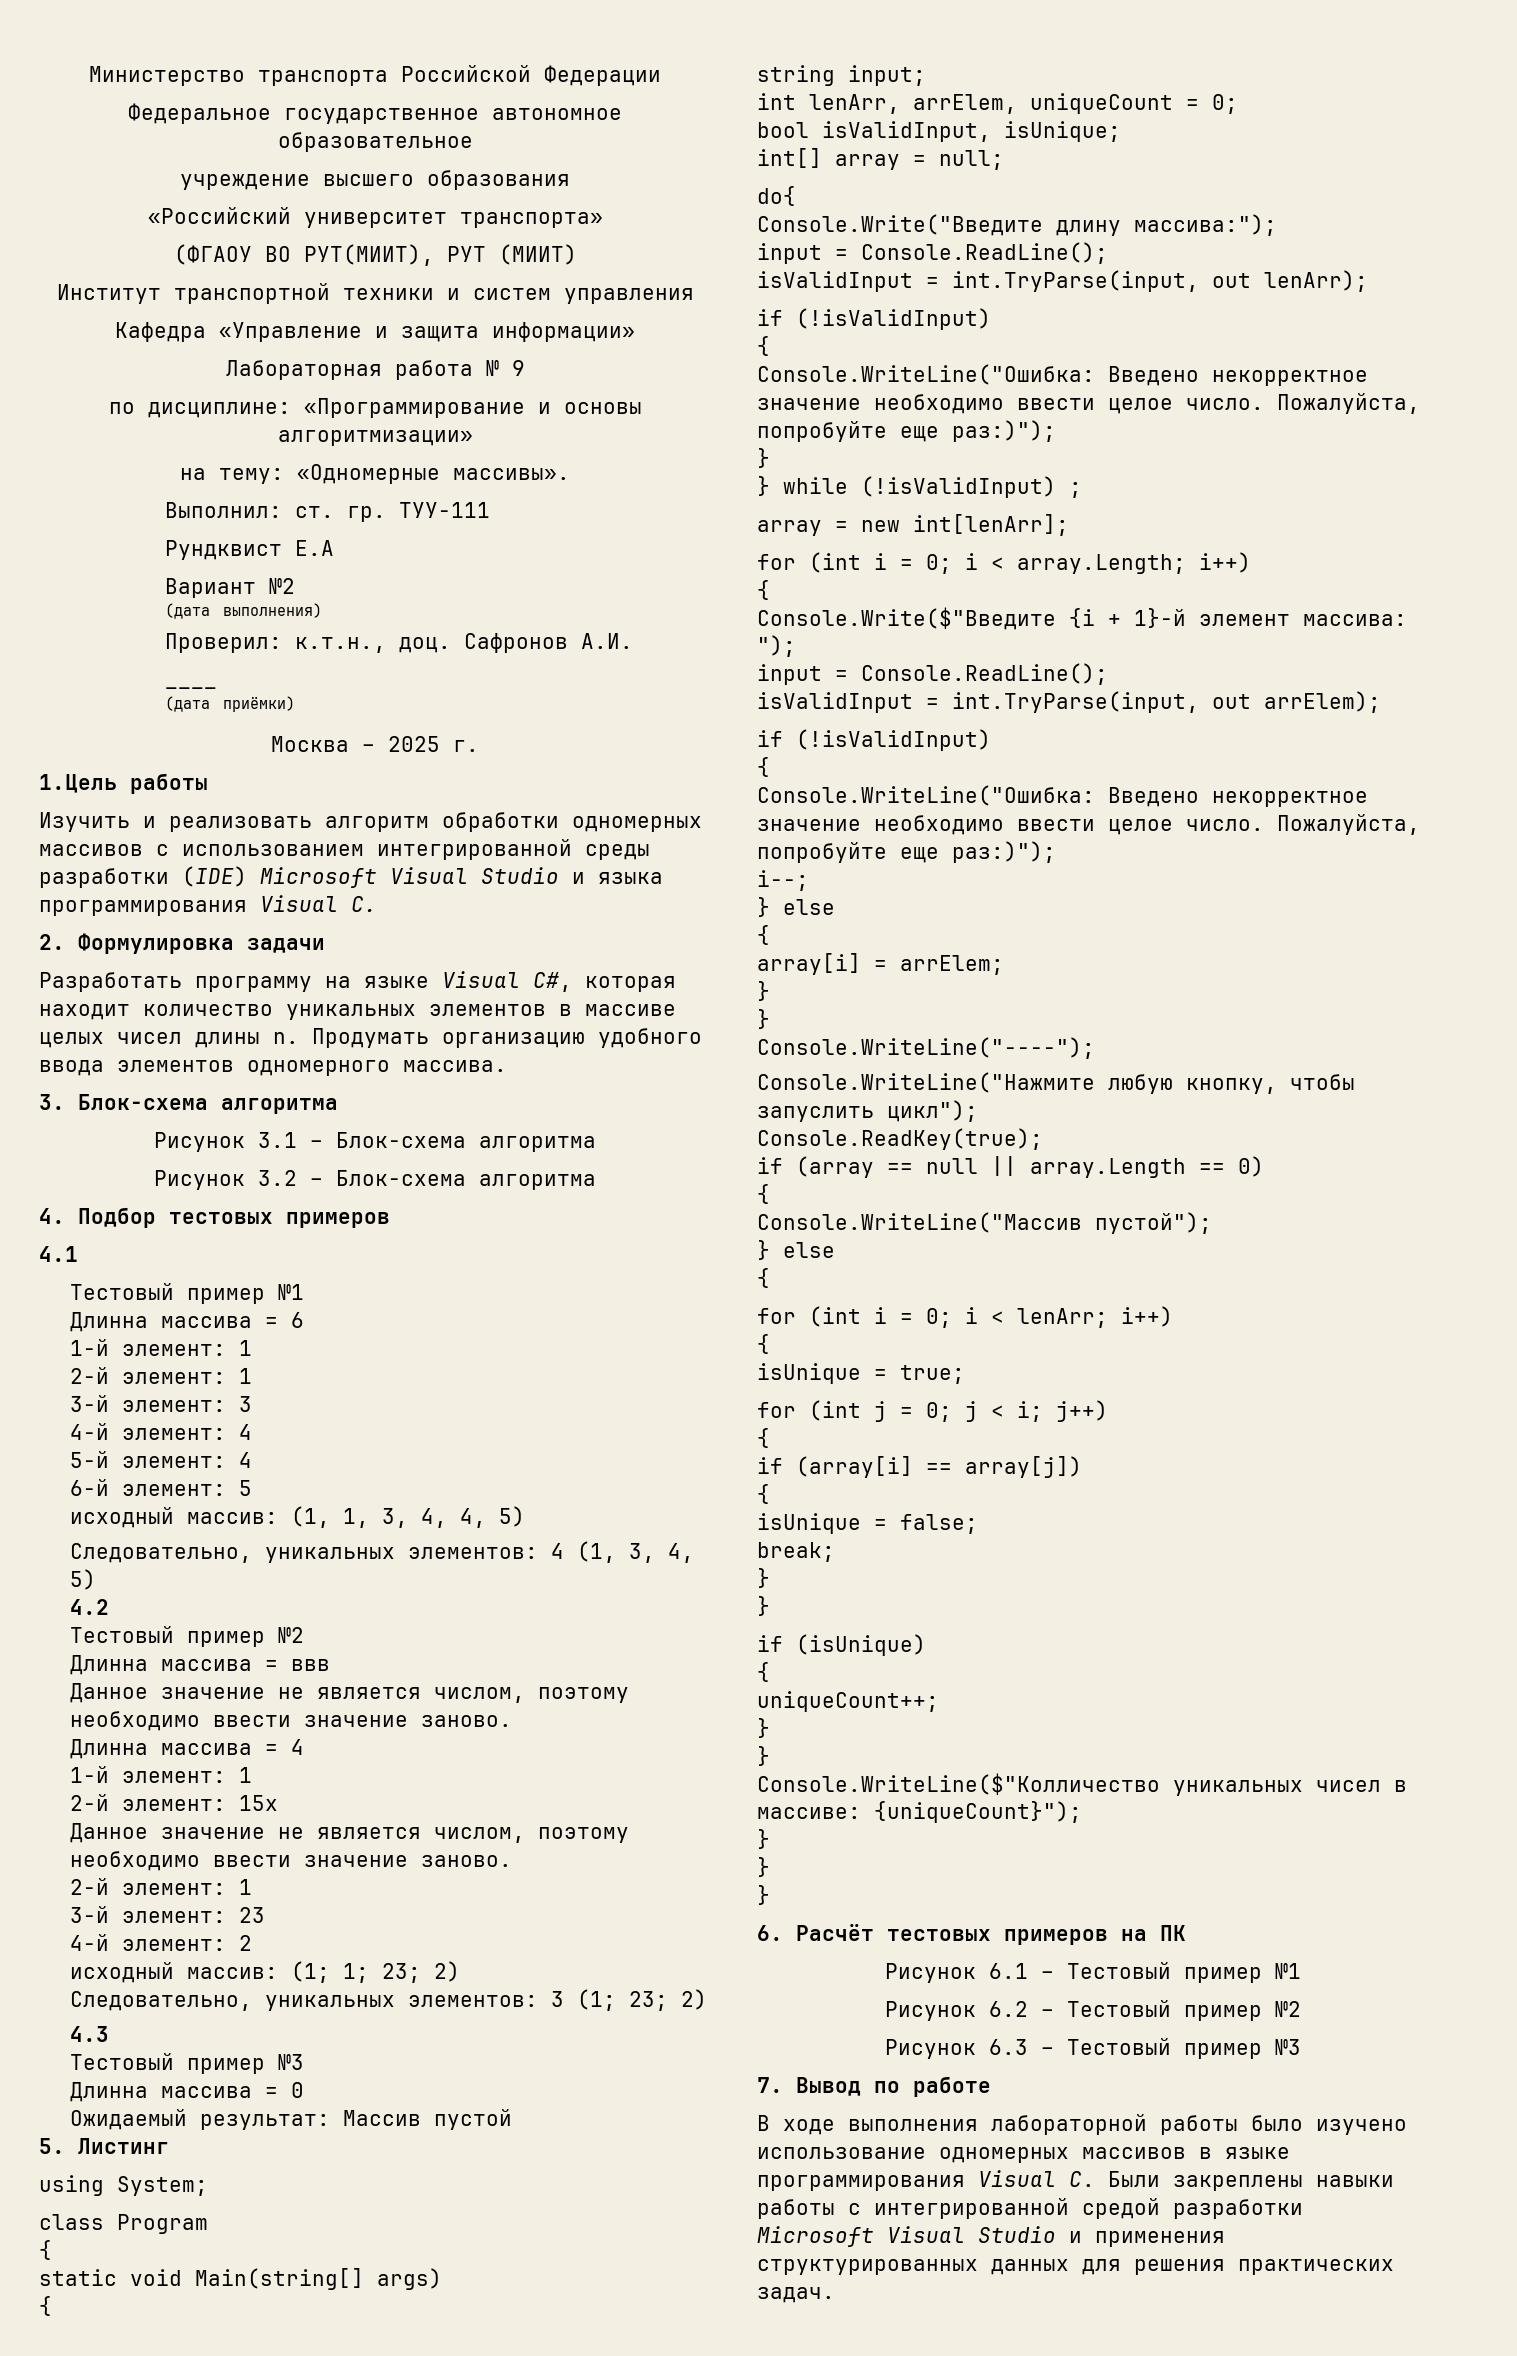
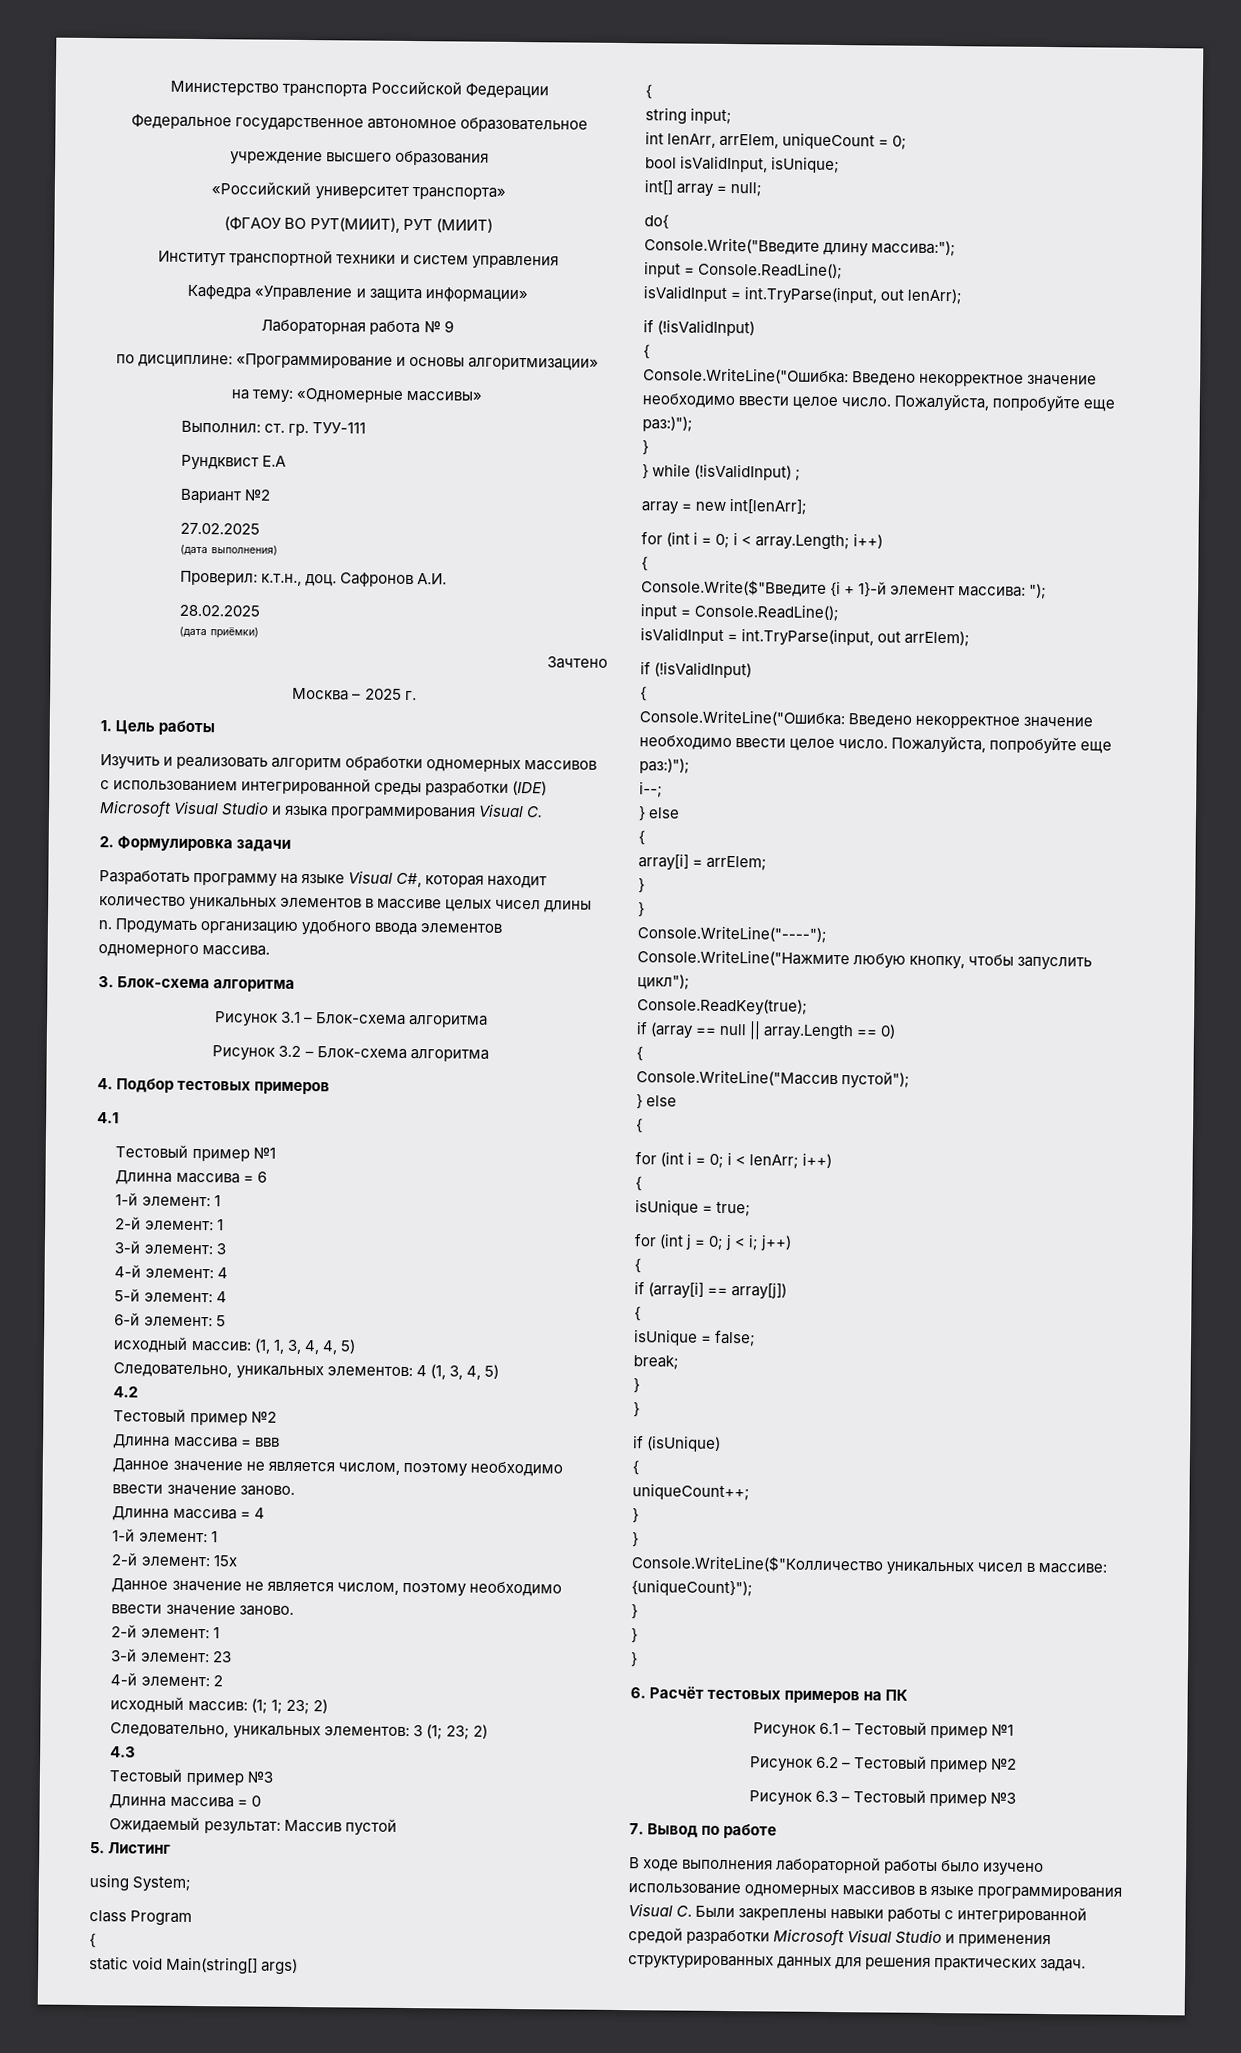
- на тему: «Одномерные массивы».
+ на тему: «Одномерные массивы»
+ 27.02.2025
- ____
+ 28.02.2025
+ Зачтено
- 1.Цель работы
+ 1. Цель работы

